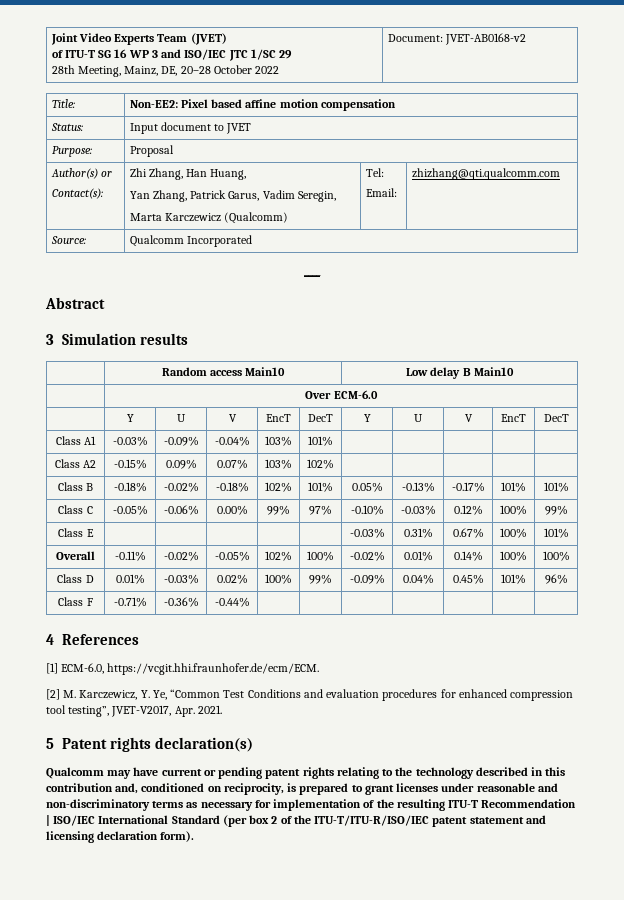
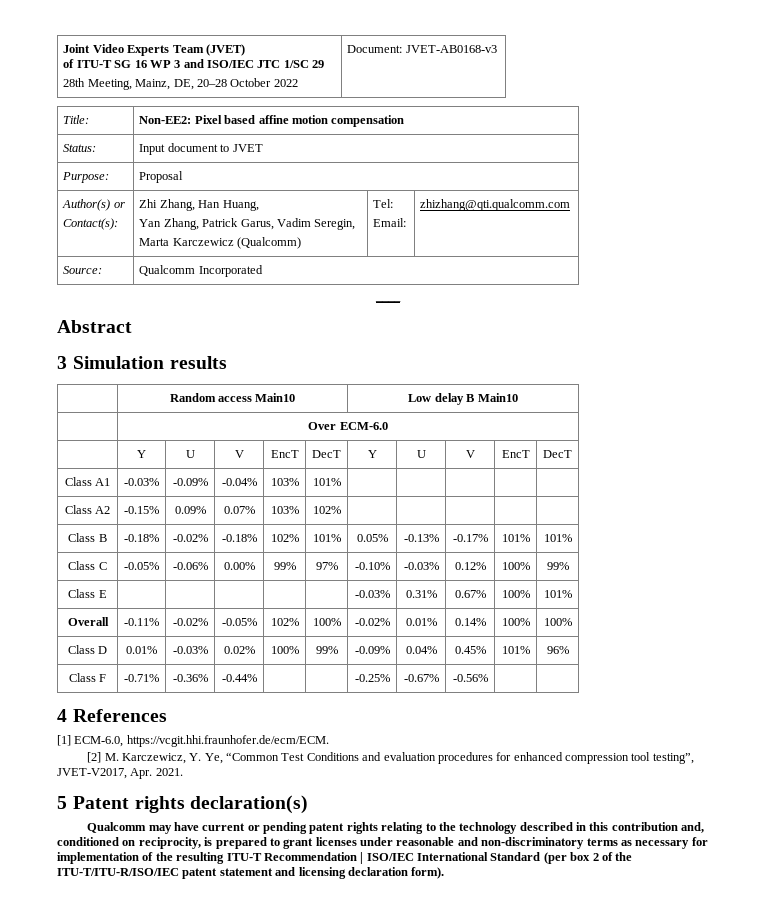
  Joint Video Experts Team (JVET)
  of ITU-T SG 16 WP 3 and ISO/IEC JTC 1/SC 29
- 28th Meeting, Mainz, DE, 20–28 October 2022 | Document: JVET-AB0168-v2
+ 28th Meeting, Mainz, DE, 20–28 October 2022 | Document: JVET-AB0168-v3
- Class F | -0.71% | -0.36% | -0.44% | | | | | | |
+ Class F | -0.71% | -0.36% | -0.44% | | | -0.25% | -0.67% | -0.56% | |

